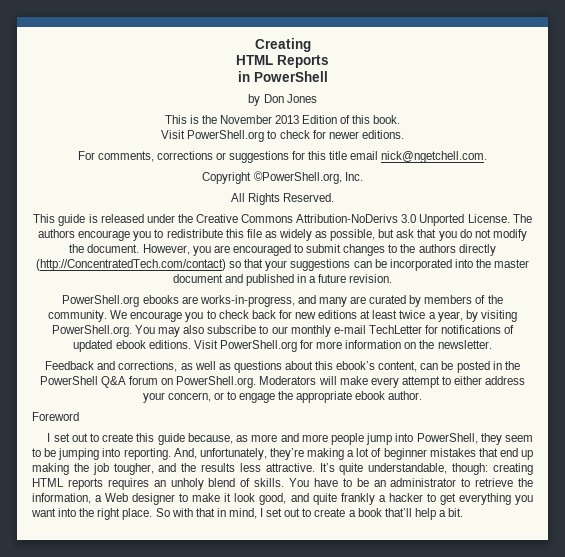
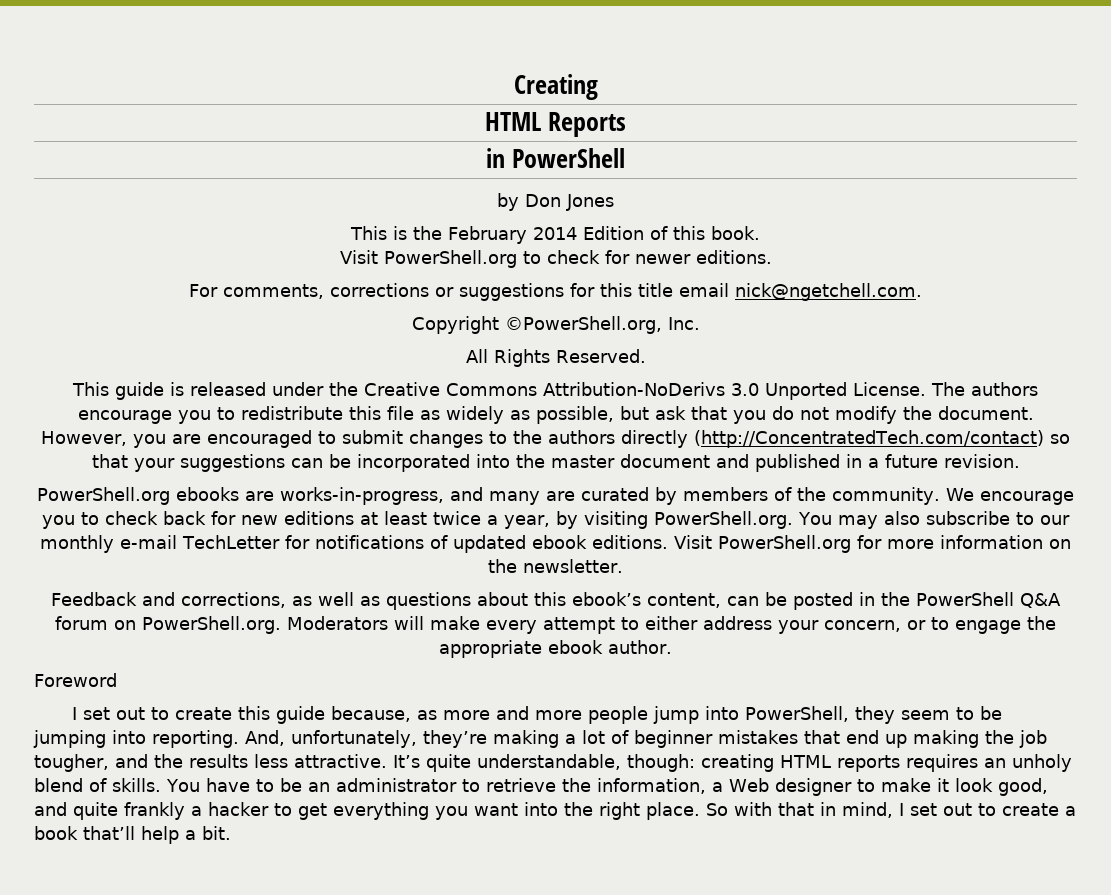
- This is the November 2013 Edition of this book.
+ This is the February 2014 Edition of this book.

